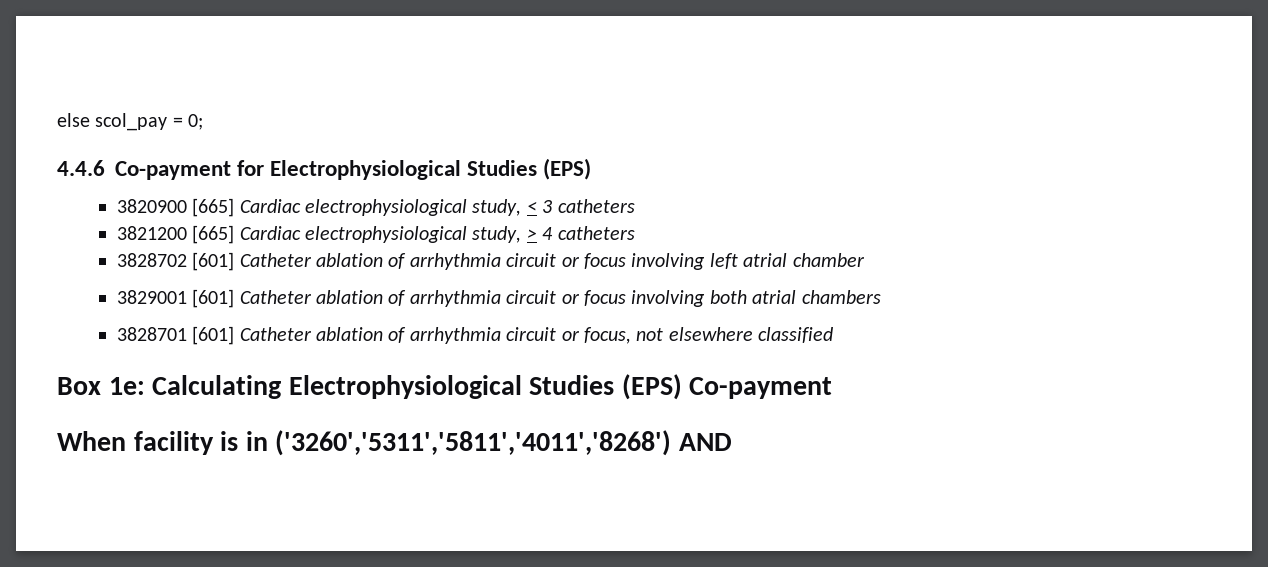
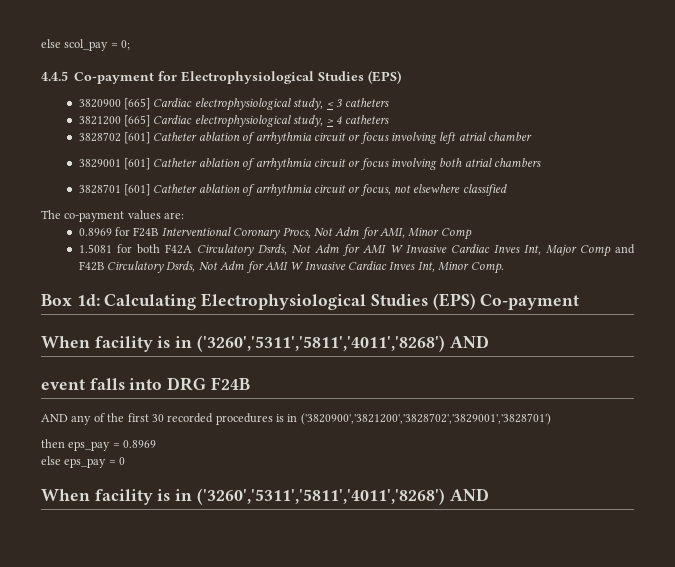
- 4.4.6 Co-payment for Electrophysiological Studies (EPS)
+ 4.4.5 Co-payment for Electrophysiological Studies (EPS)
+ The co-payment values are:
+ 0.8969 for F24B Interventional Coronary Procs, Not Adm for AMI, Minor Comp
+ 1.5081 for both F42A Circulatory Dsrds, Not Adm for AMI W Invasive Cardiac Inves Int, Major Comp and F42B Circulatory Dsrds, Not Adm for AMI W Invasive Cardiac Inves Int, Minor Comp.
- Box 1e: Calculating Electrophysiological Studies (EPS) Co-payment
+ Box 1d: Calculating Electrophysiological Studies (EPS) Co-payment
+ event falls into DRG F24B
+ AND any of the first 30 recorded procedures is in ('3820900','3821200','3828702','3829001','3828701')
+ then eps_pay = 0.8969
+ else eps_pay = 0
+ When facility is in ('3260','5311','5811','4011','8268') AND

